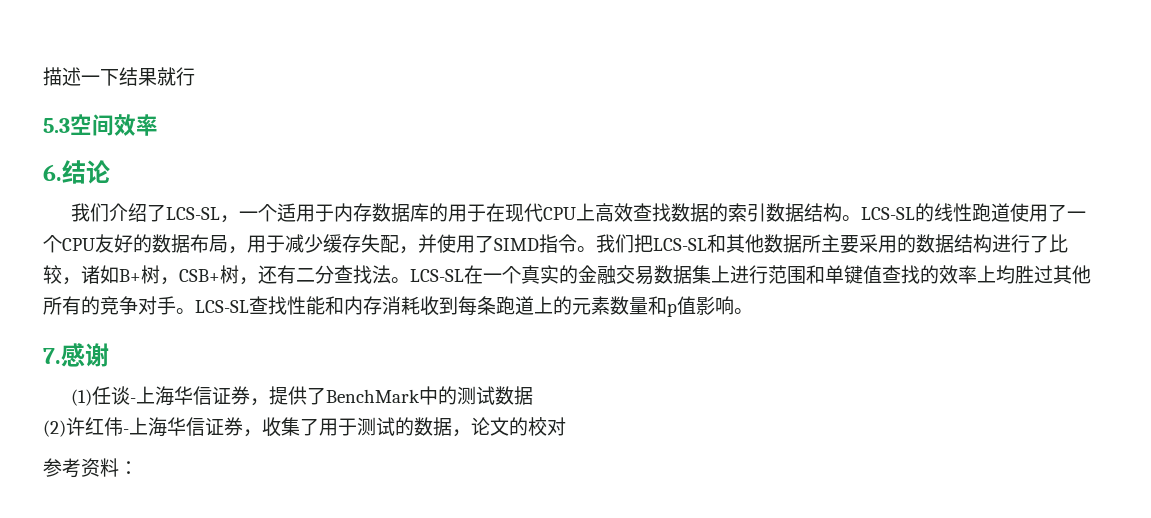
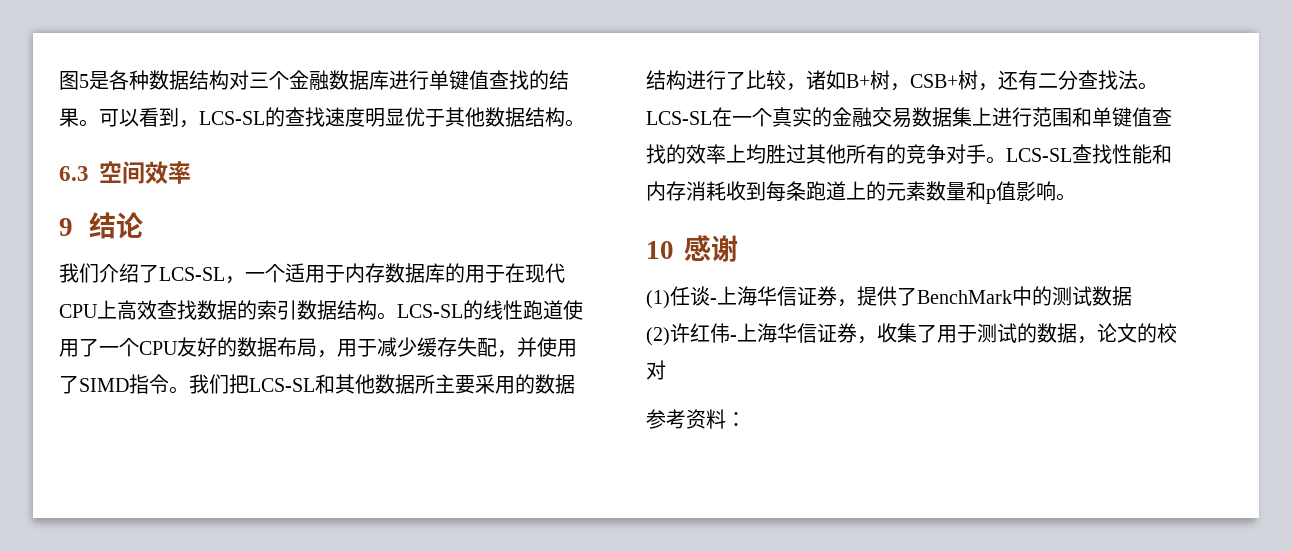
- 描述一下结果就行
- 5.3空间效率
+ 图5是各种数据结构对三个金融数据库进行单键值查找的结果。可以看到，LCS-SL的查找速度明显优于其他数据结构。
+ 6.3空间效率
- 6.结论
+ 9结论
- 7.感谢
+ 10感谢

